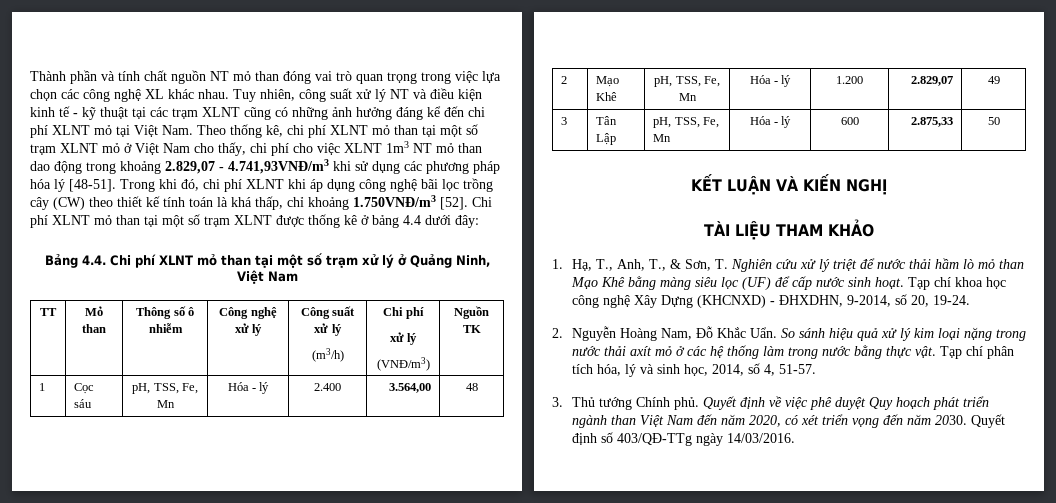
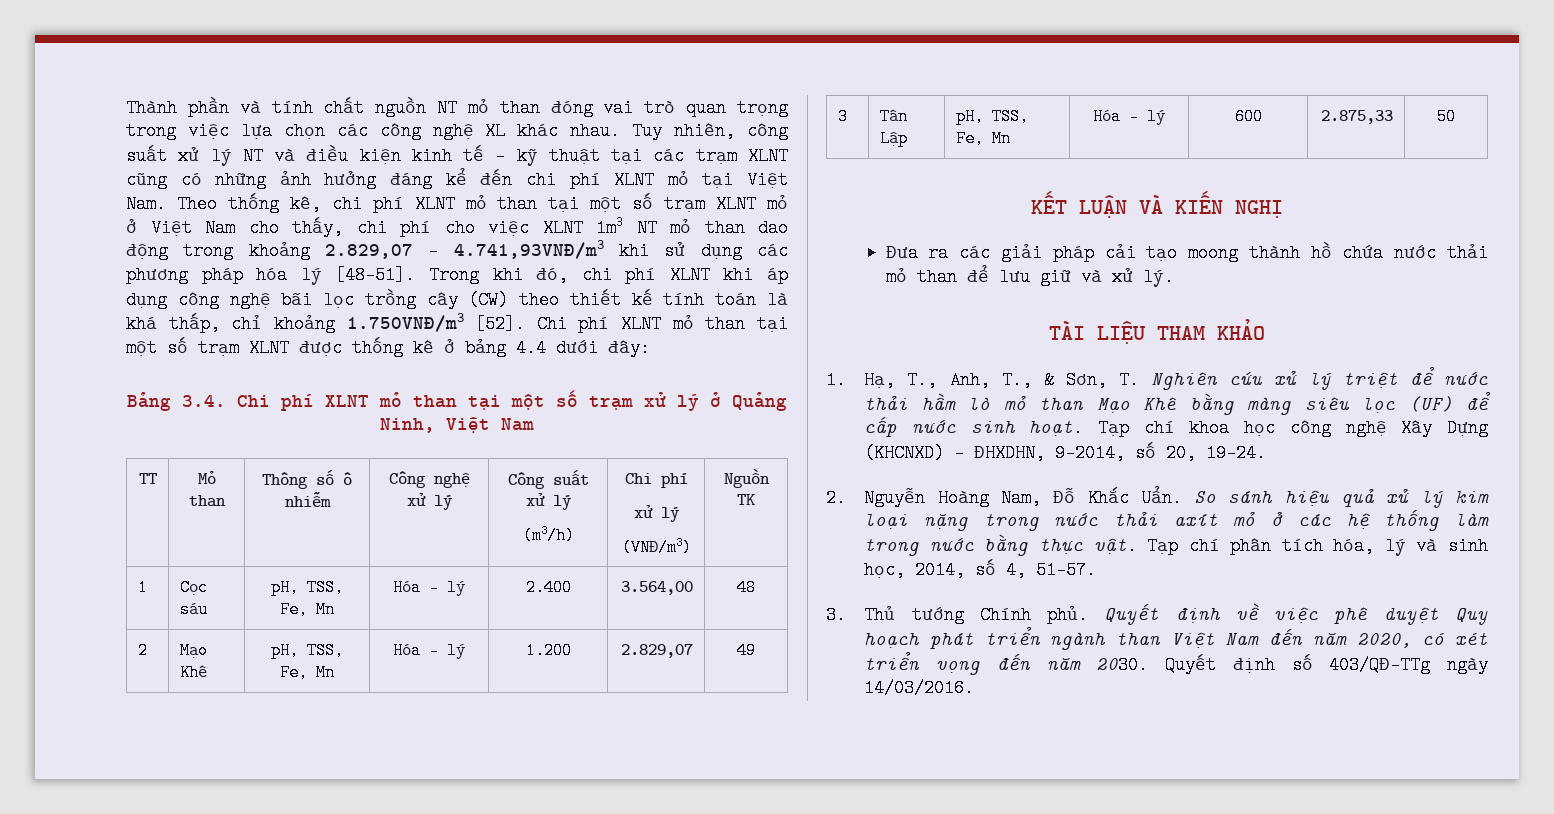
- Bảng 4.4. Chi phí XLNT mỏ than tại một số trạm xử lý ở Quảng Ninh, Việt Nam
+ Bảng 3.4. Chi phí XLNT mỏ than tại một số trạm xử lý ở Quảng Ninh, Việt Nam
+ Đưa ra các giải pháp cải tạo moong thành hồ chứa nước thải mỏ than để lưu giữ và xử lý.

